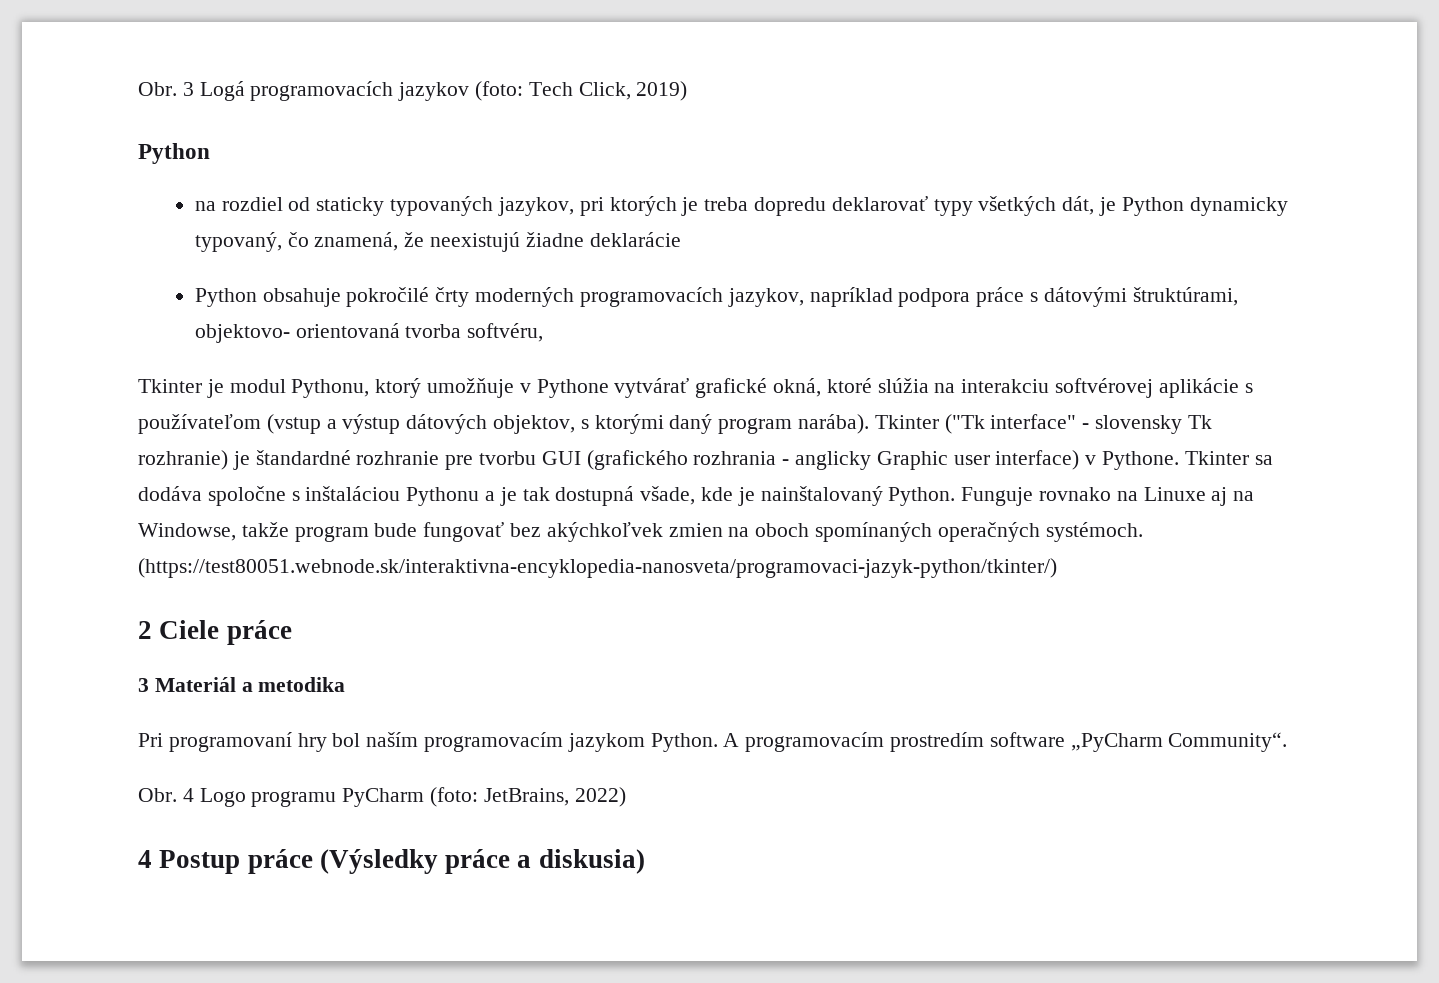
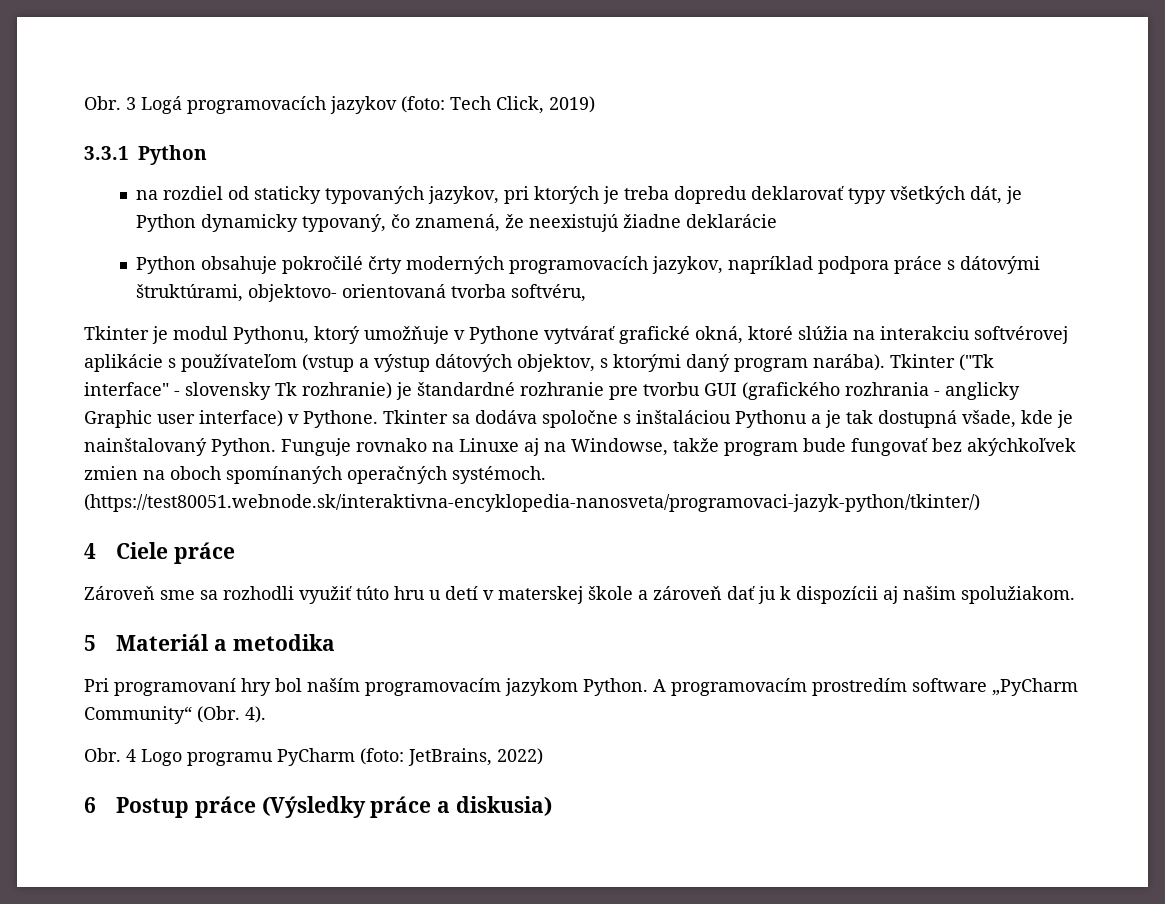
  Obr. 3 Logá programovacích jazykov (foto: Tech Click, 2019)
- Python
+ 3.3.1 Python
- 2 Ciele práce
+ 4 Ciele práce
- 3 Materiál a metodika
+ Zároveň sme sa rozhodli využiť túto hru u detí v materskej škole a zároveň dať ju k dispozícii aj našim spolužiakom.
+ 5 Materiál a metodika
- A programovacím prostredím software „PyCharm Community“.
+ A programovacím prostredím software „PyCharm Community“ (Obr. 4).
- 4 Postup práce (Výsledky práce a diskusia)
+ 6 Postup práce (Výsledky práce a diskusia)

